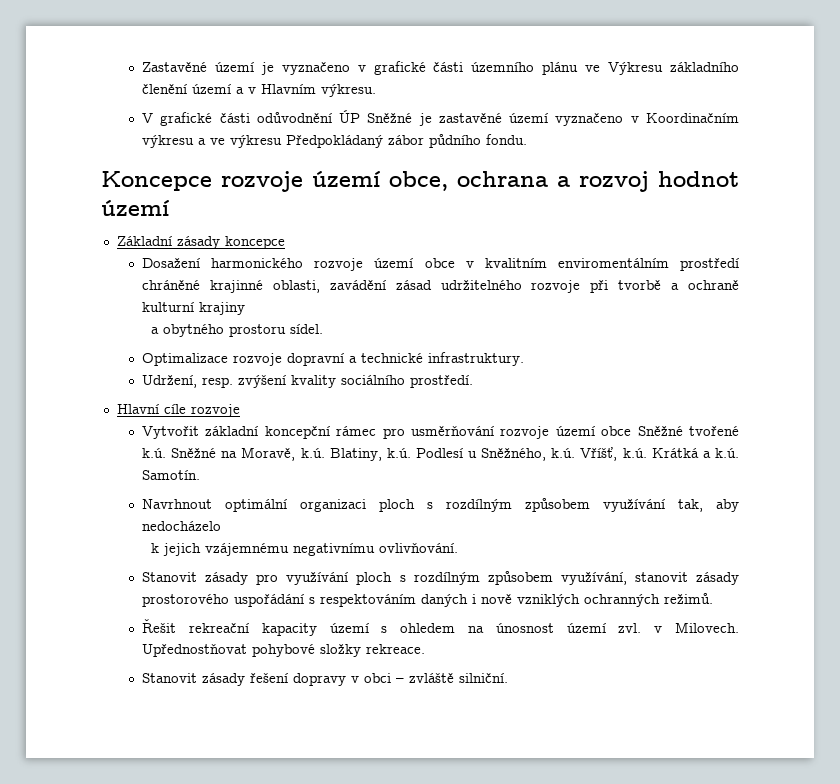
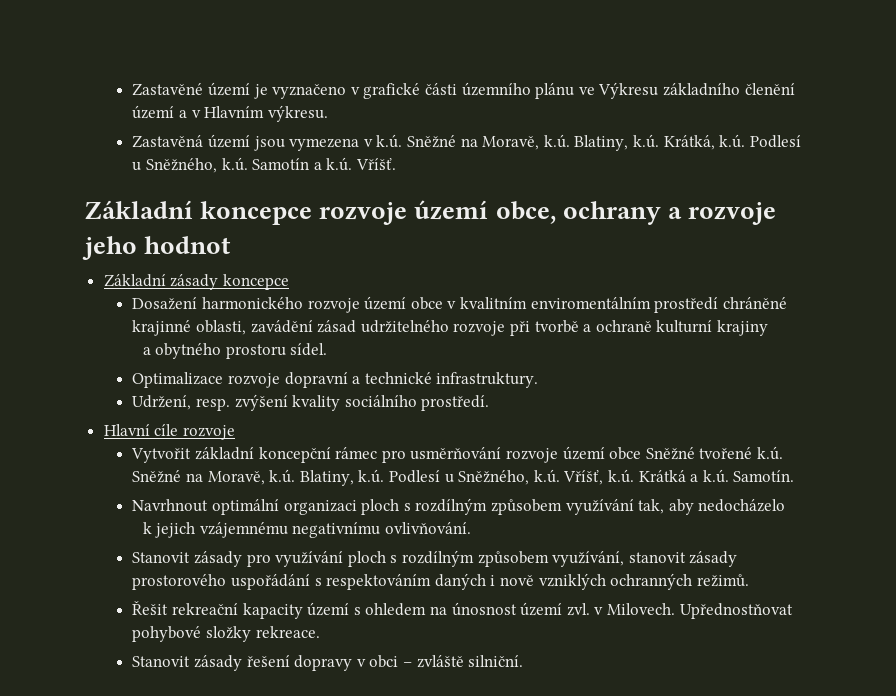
- V grafické části odůvodnění ÚP Sněžné je zastavěné území vyznačeno v Koordinačním výkresu a ve výkresu Předpokládaný zábor půdního fondu.
- Koncepce rozvoje území obce, ochrana a rozvoj hodnot území
+ Zastavěná území jsou vymezena v k.ú. Sněžné na Moravě, k.ú. Blatiny, k.ú. Krátká, k.ú. Podlesí u Sněžného, k.ú. Samotín a k.ú. Vříšť.
+ Základní koncepce rozvoje území obce, ochrany a rozvoje jeho hodnot

